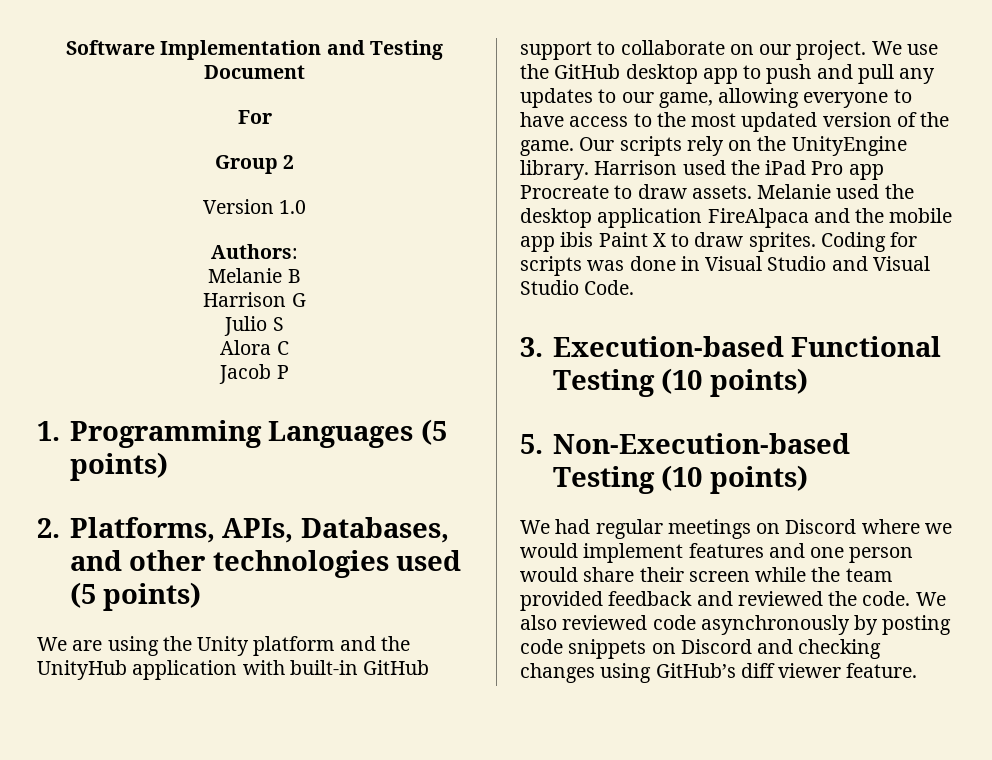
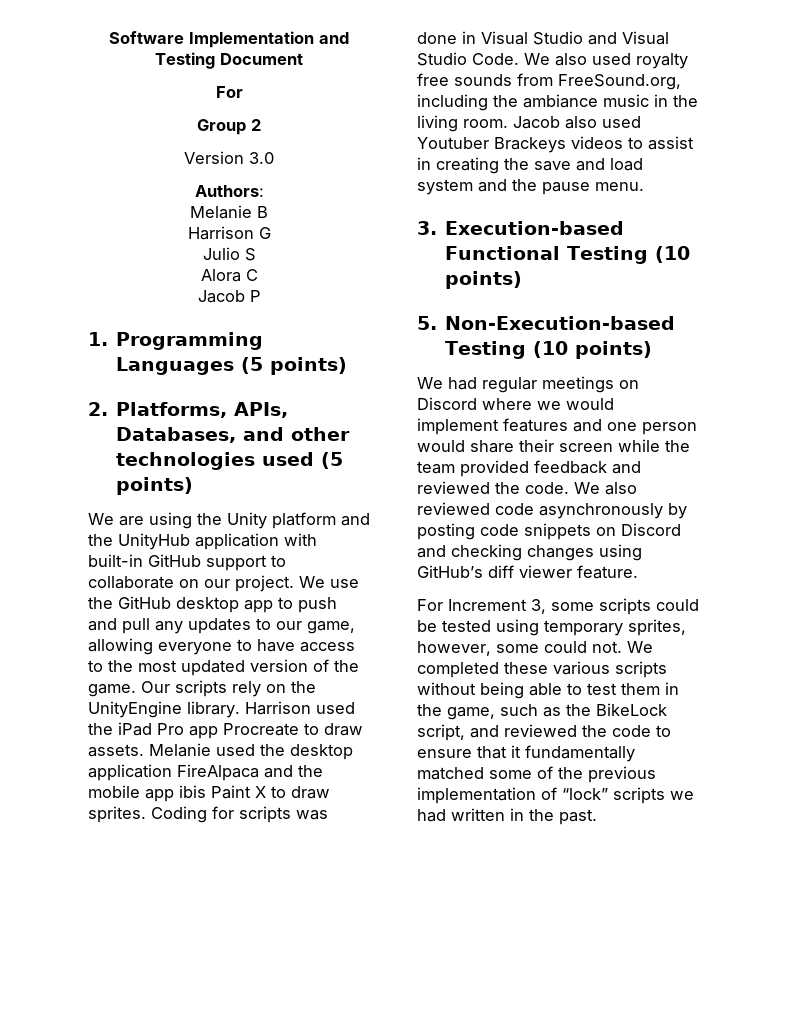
- Version 1.0
+ Version 3.0
+ We also used royalty free sounds from FreeSound.org, including the ambiance music in the living room. Jacob also used Youtuber Brackeys videos to assist in creating the save and load system and the pause menu.
+ For Increment 3, some scripts could be tested using temporary sprites, however, some could not. We completed these various scripts without being able to test them in the game, such as the BikeLock script, and reviewed the code to ensure that it fundamentally matched some of the previous implementation of “lock” scripts we had written in the past.

